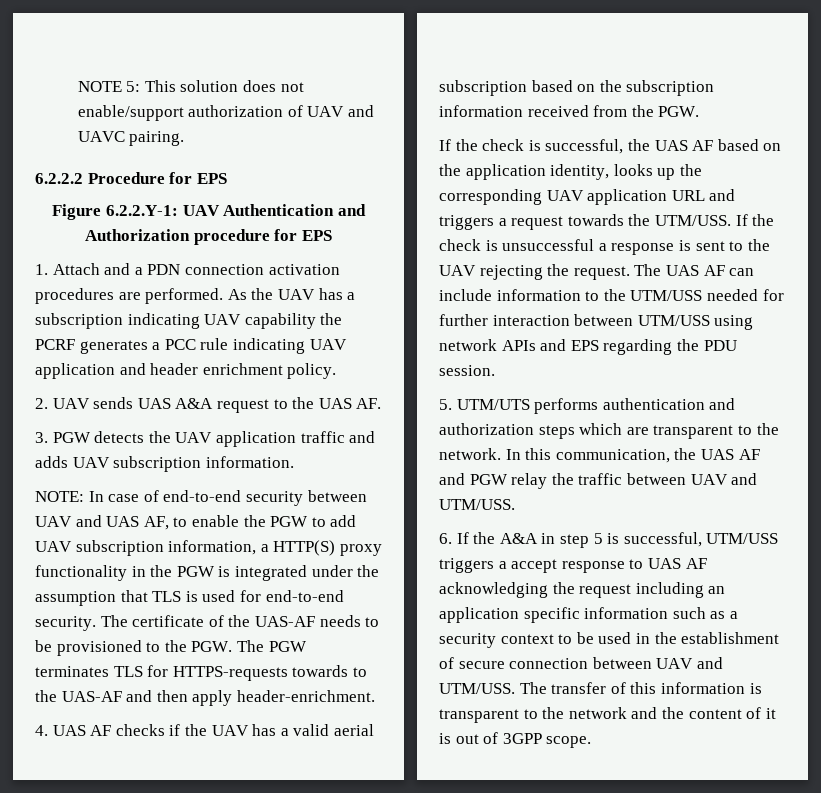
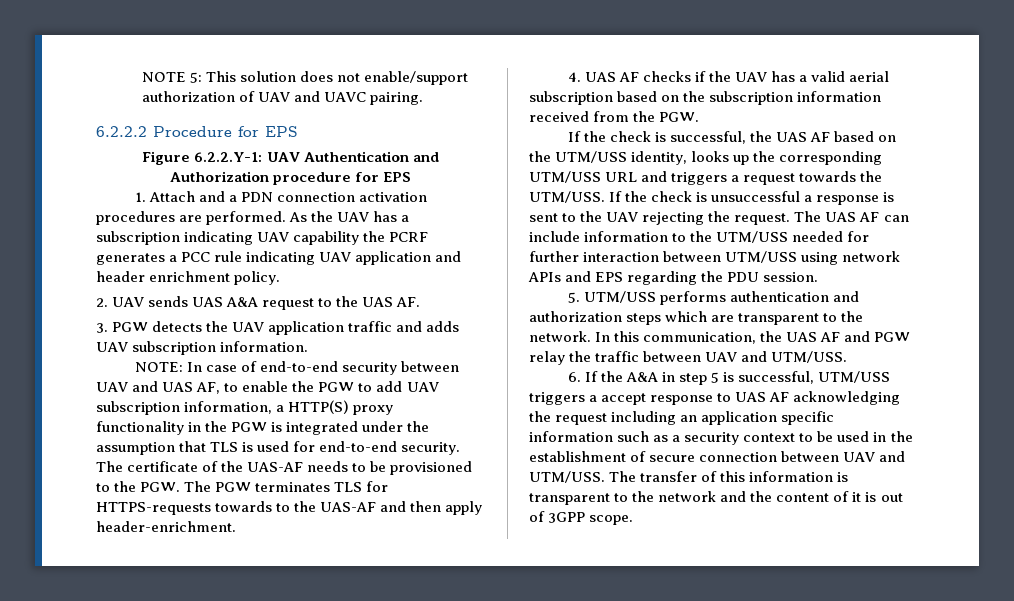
- If the check is successful, the UAS AF based on the application identity, looks up the corresponding UAV application URL and triggers a request towards the UTM/USS.
+ If the check is successful, the UAS AF based on the UTM/USS identity, looks up the corresponding UTM/USS URL and triggers a request towards the UTM/USS.
- 5. UTM/UTS performs authentication and authorization steps which are transparent to the network.
+ 5. UTM/USS performs authentication and authorization steps which are transparent to the network.

